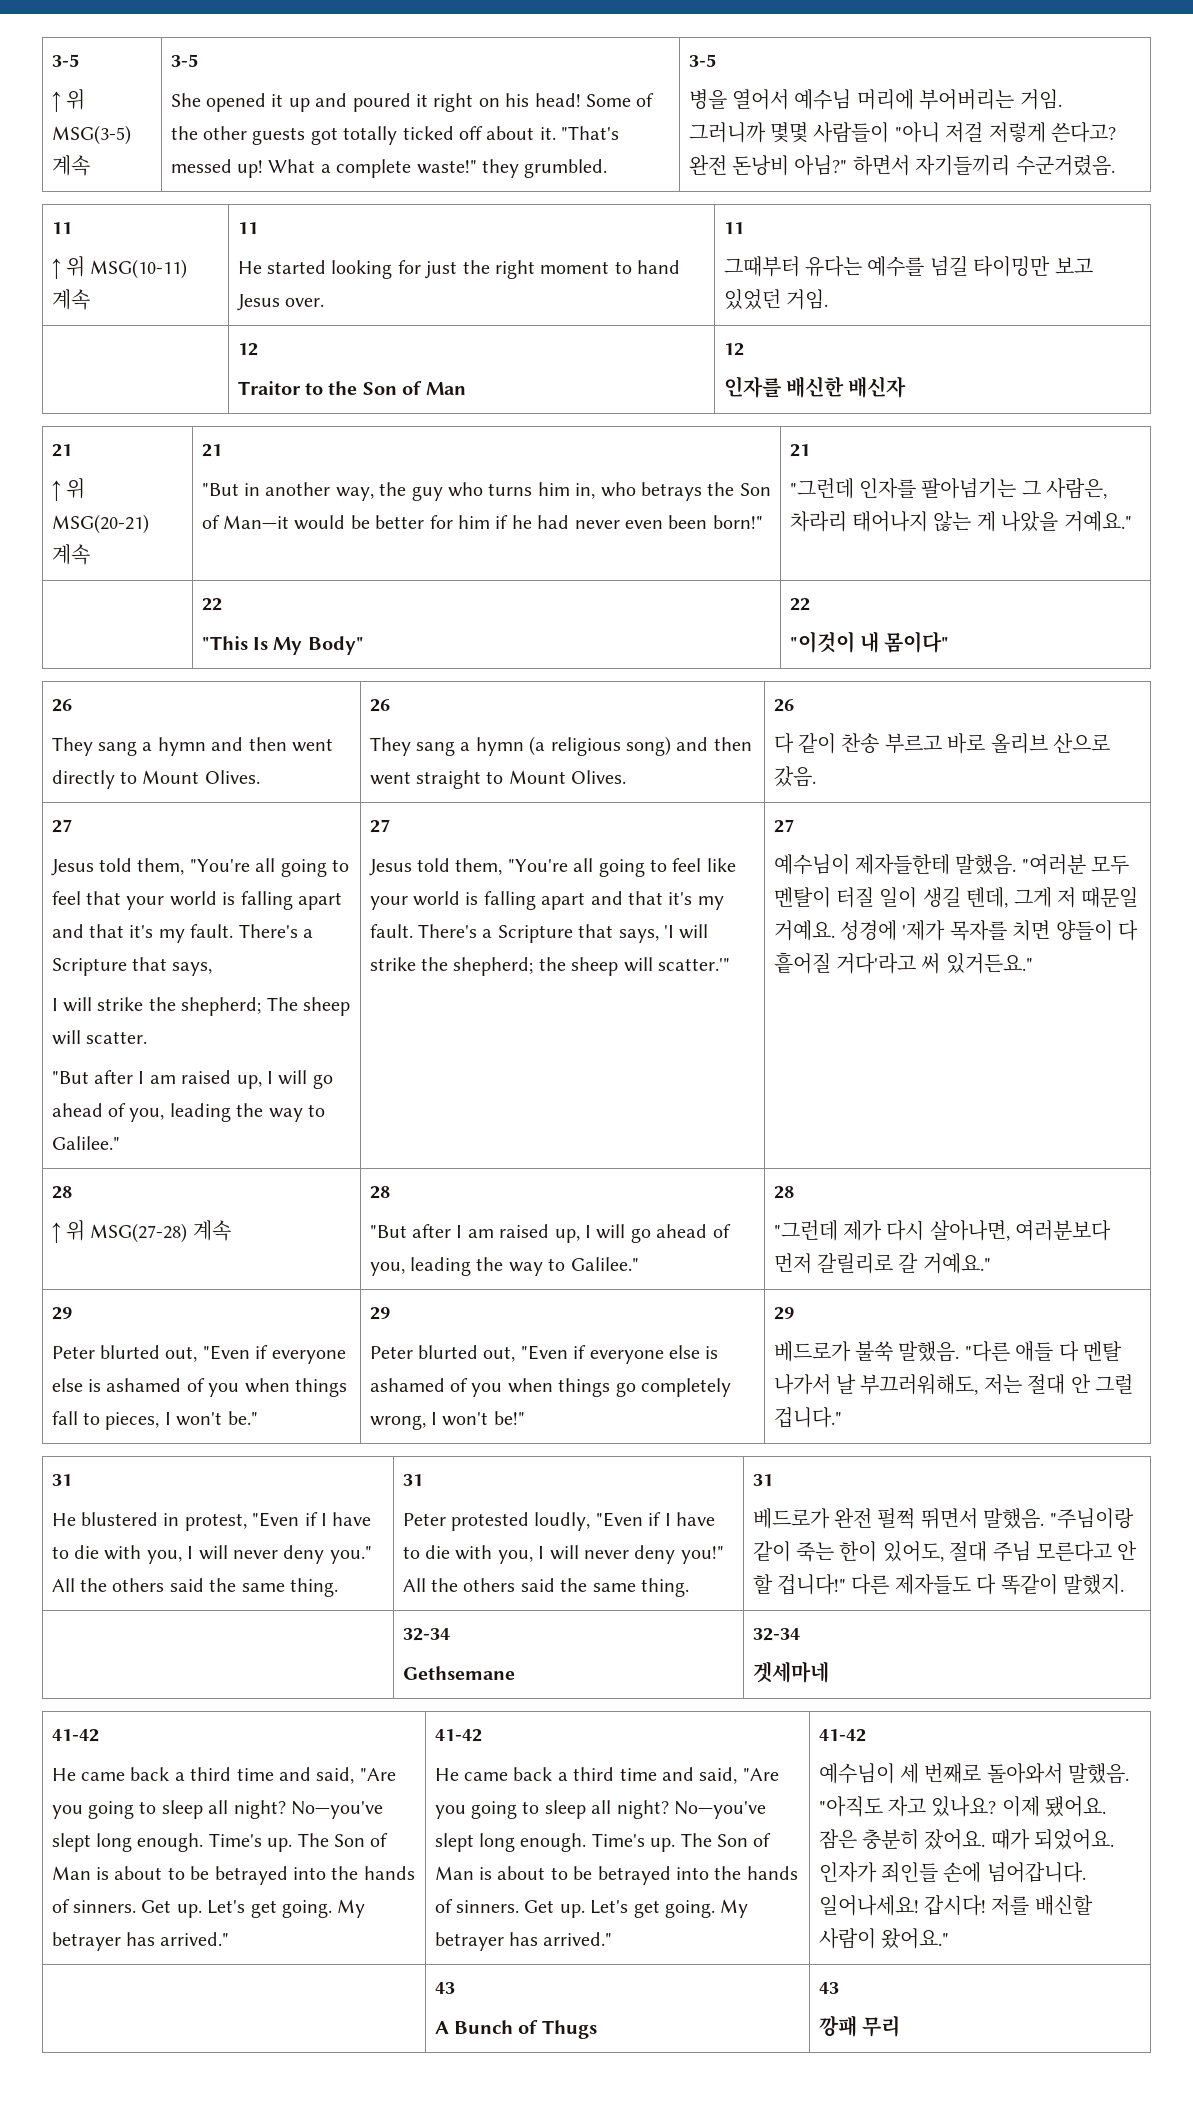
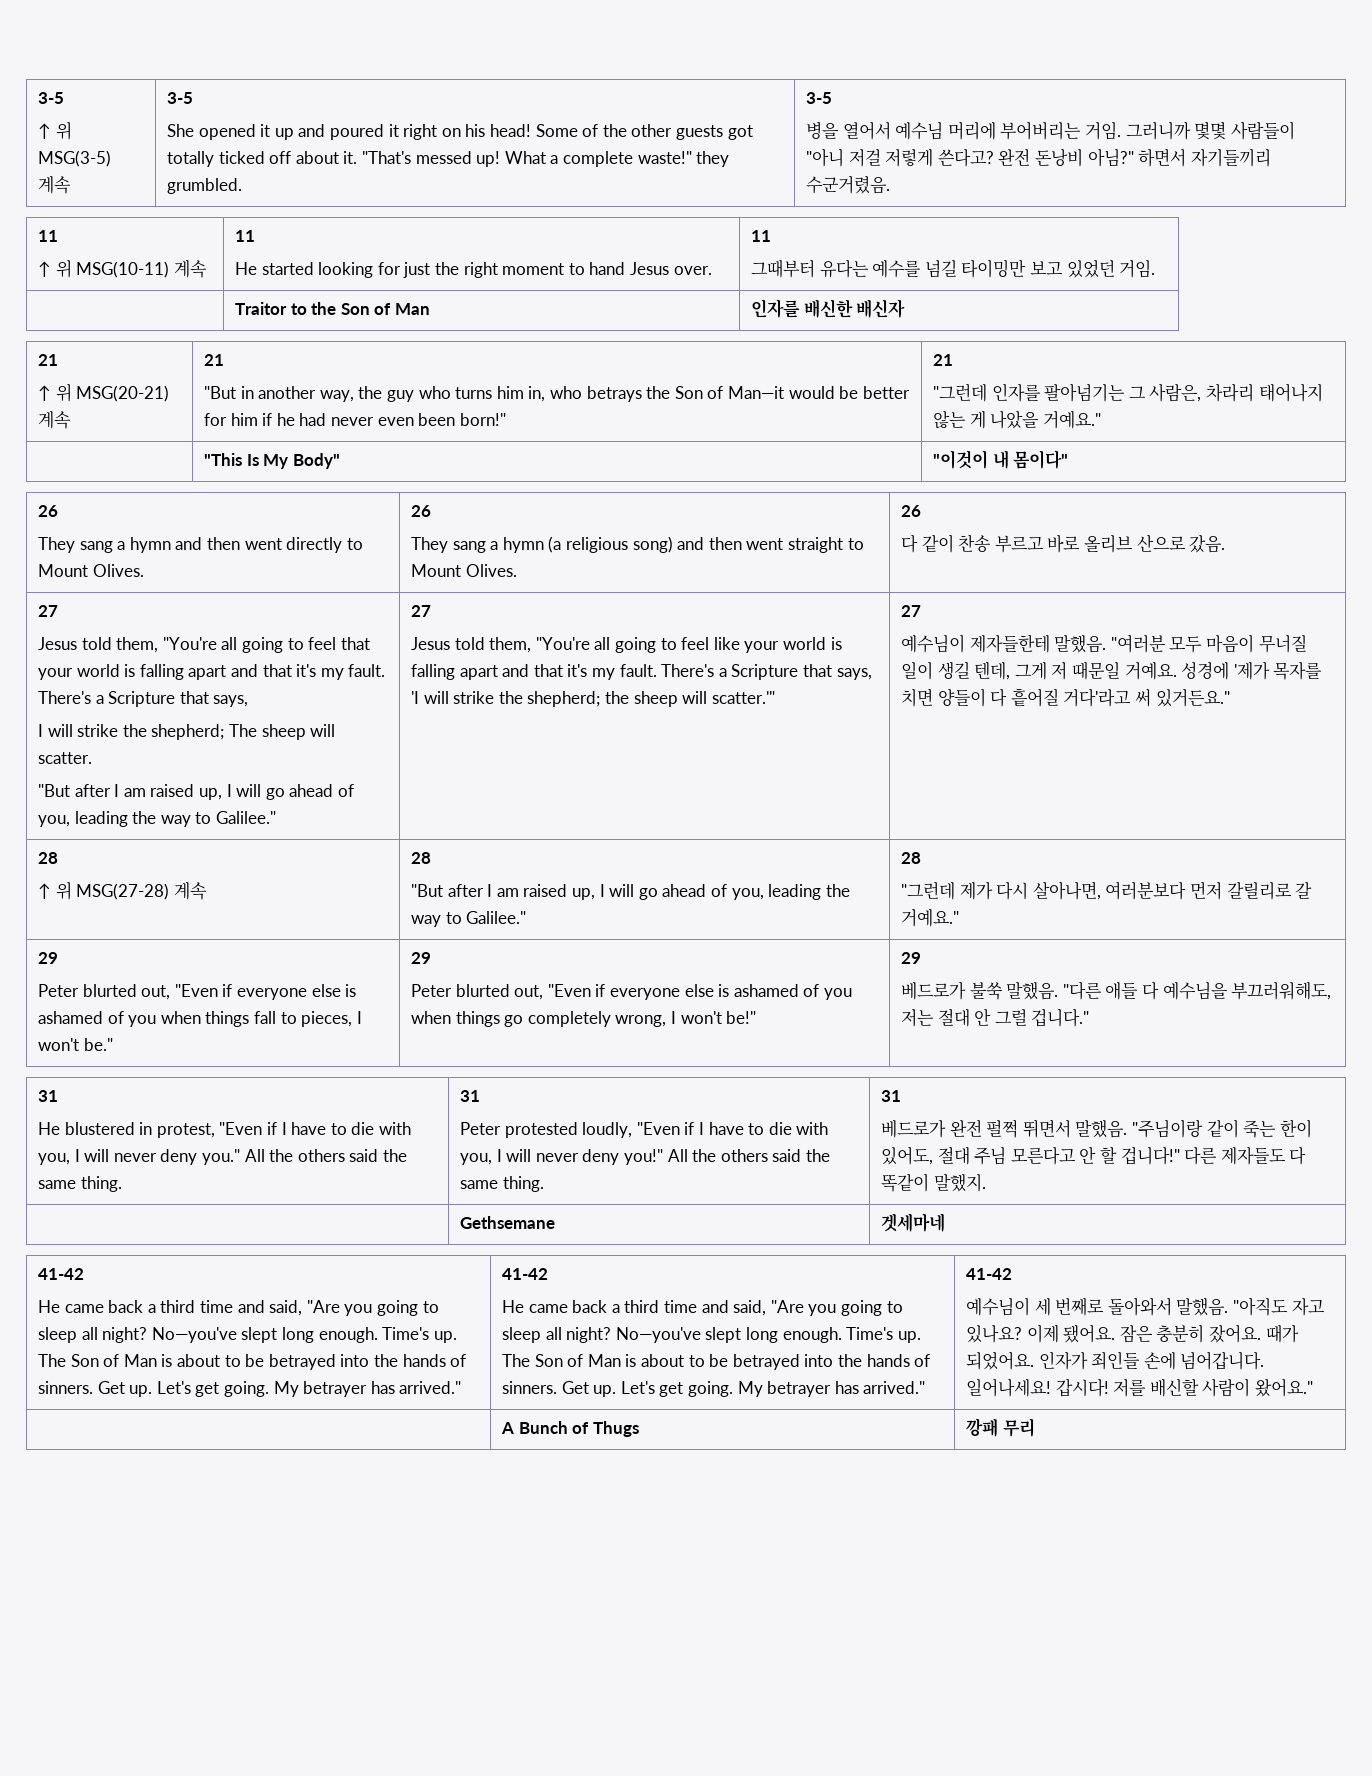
  하면서 자기들끼리 수군거렸음.
  11
  ↑ 위 MSG(10-11) 계속 | 11
  He started looking for just the right moment to hand Jesus over. | 11
  그때부터 유다는 예수를 넘길 타이밍만 보고 있었던 거임.
- | 12
- Traitor to the Son of Man | 12
- 인자를 배신한 배신자
+ | Traitor to the Son of Man | 인자를 배신한 배신자
  "그런데 인자를 팔아넘기는 그 사람은, 차라리 태어나지 않는 게 나았을 거예요."
- | 22
- "This Is My Body" | 22
- "이것이 내 몸이다"
+ | "This Is My Body" | "이것이 내 몸이다"
- "여러분 모두 멘탈이 터질 일이 생길 텐데, 그게 저 때문일 거예요.
+ "여러분 모두 마음이 무너질 일이 생길 텐데, 그게 저 때문일 거예요.
- "다른 애들 다 멘탈 나가서 날 부끄러워해도, 저는 절대 안 그럴 겁니다."
+ "다른 애들 다 예수님을 부끄러워해도, 저는 절대 안 그럴 겁니다."
  다른 제자들도 다 똑같이 말했지.
- | 32-34
- Gethsemane | 32-34
- 겟세마네
+ | Gethsemane | 겟세마네
  저를 배신할 사람이 왔어요."
- | 43
- A Bunch of Thugs | 43
- 깡패 무리
+ | A Bunch of Thugs | 깡패 무리

